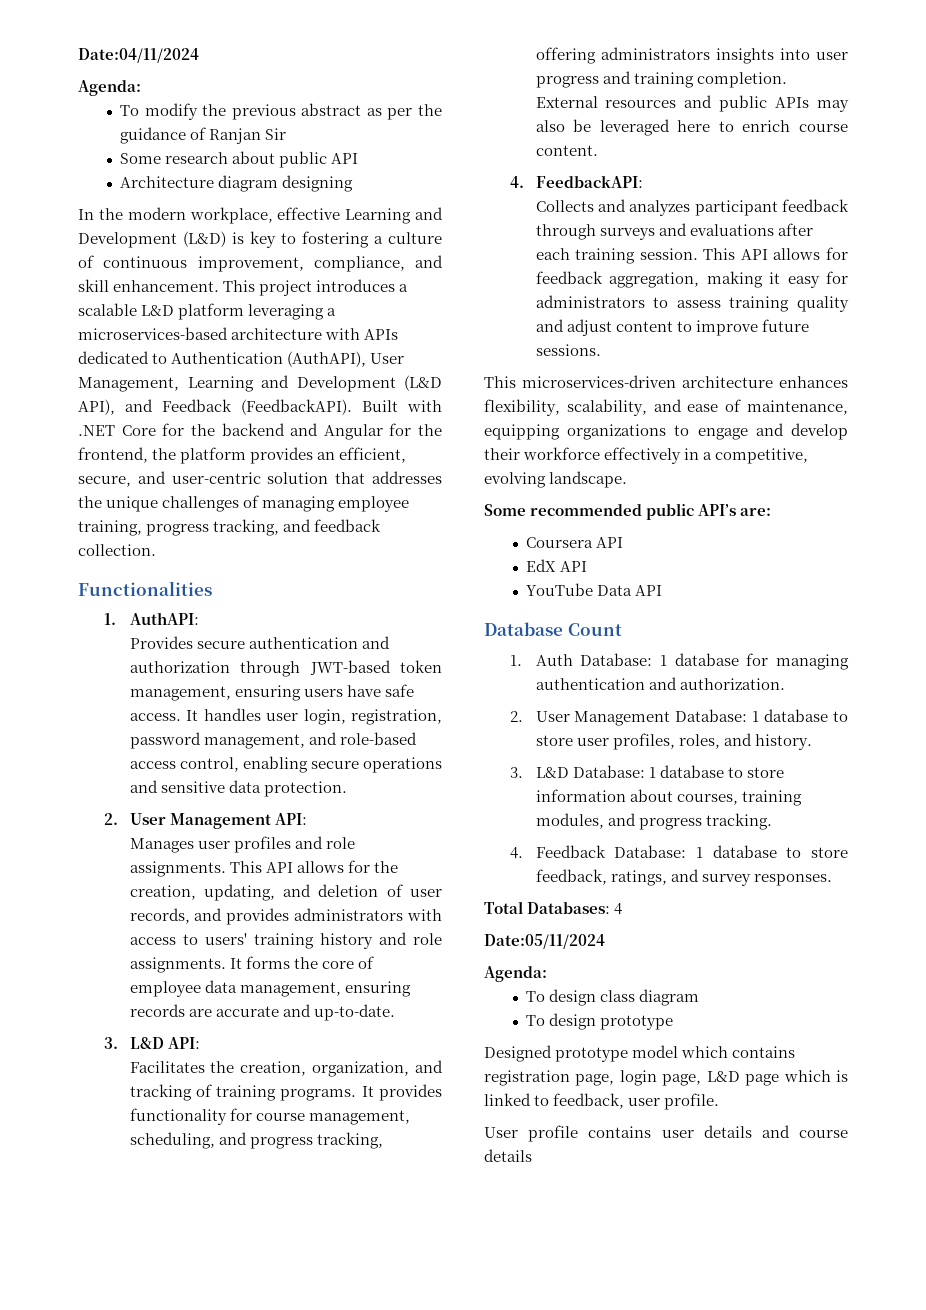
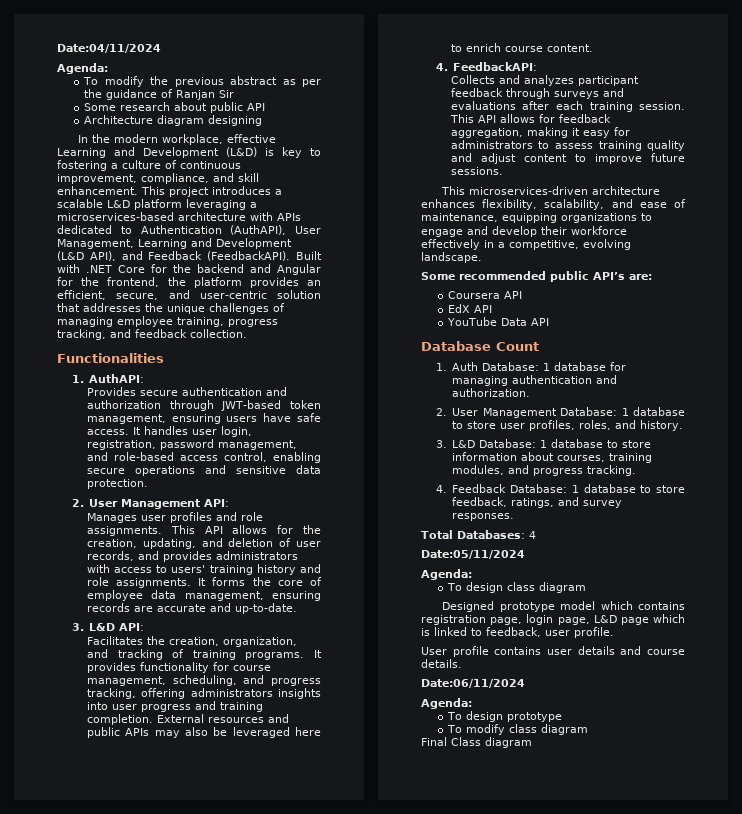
- To design prototype
- User profile contains user details and course details
+ User profile contains user details and course details.
+ Date:06/11/2024
+ Agenda:
+ To design prototype
+ To modify class diagram
+ Final Class diagram

